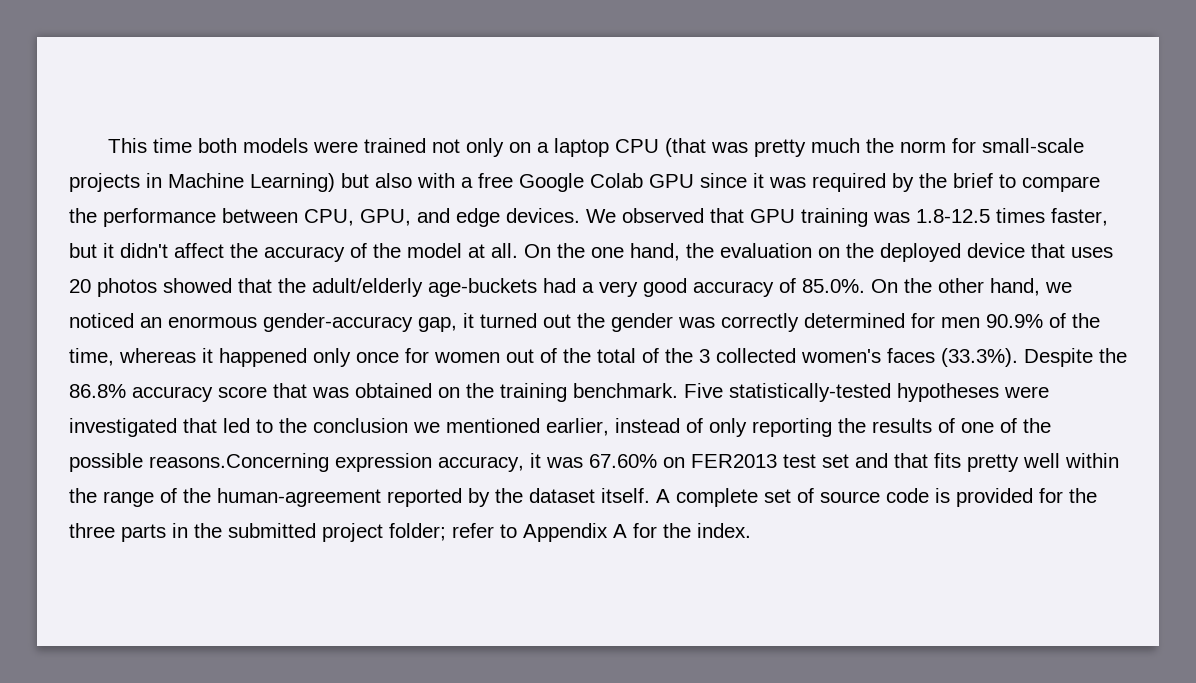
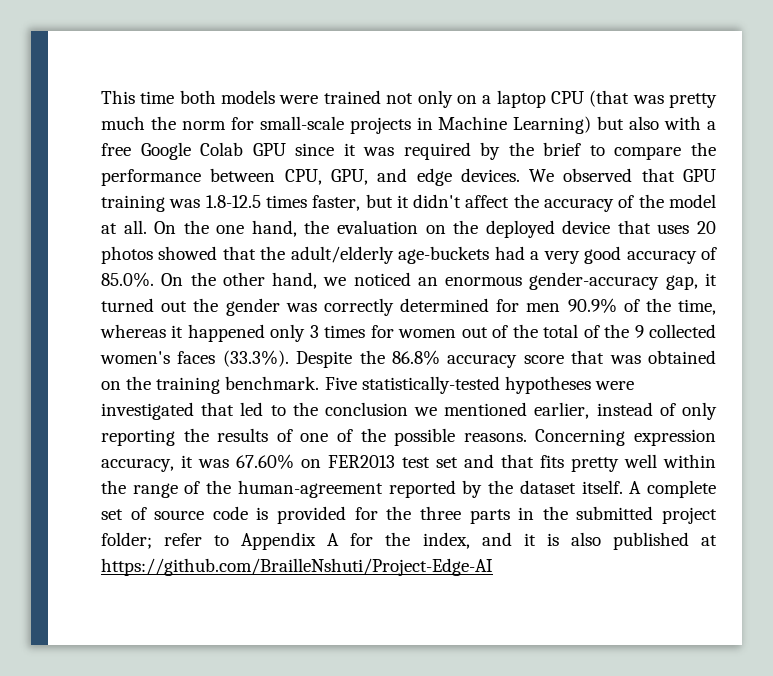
- On the one hand, the evaluation on the deployed device that uses 20 photos showed that the adult/elderly age-buckets had a very good accuracy of 85.0%. On the other hand, we noticed an enormous gender-accuracy gap, it turned out the gender was correctly determined for men 90.9% of the time, whereas it happened only once for women out of the total of the 3 collected women's faces (33.3%). Despite the 86.8% accuracy score that was obtained on the training benchmark.
+ On the one hand, the evaluation on the deployed device that uses 20 photos showed that the adult/elderly age-buckets had a very good accuracy of 85.0%. On the other hand, we noticed an enormous gender-accuracy gap, it turned out the gender was correctly determined for men 90.9% of the time, whereas it happened only 3 times for women out of the total of the 9 collected women's faces (33.3%). Despite the 86.8% accuracy score that was obtained on the training benchmark.
- Five statistically-tested hypotheses were investigated that led to the conclusion we mentioned earlier, instead of only reporting the results of one of the possible reasons.Concerning expression accuracy, it was 67.60% on FER2013 test set and that fits pretty well within the range of the human-agreement reported by the dataset itself.
+ Five statistically-tested hypotheses were investigated that led to the conclusion we mentioned earlier, instead of only reporting the results of one of the possible reasons. Concerning expression accuracy, it was 67.60% on FER2013 test set and that fits pretty well within the range of the human-agreement reported by the dataset itself.
- A complete set of source code is provided for the three parts in the submitted project folder; refer to Appendix A for the index.
+ A complete set of source code is provided for the three parts in the submitted project folder; refer to Appendix A for the index, and it is also published at https://github.com/BrailleNshuti/Project-Edge-AI

